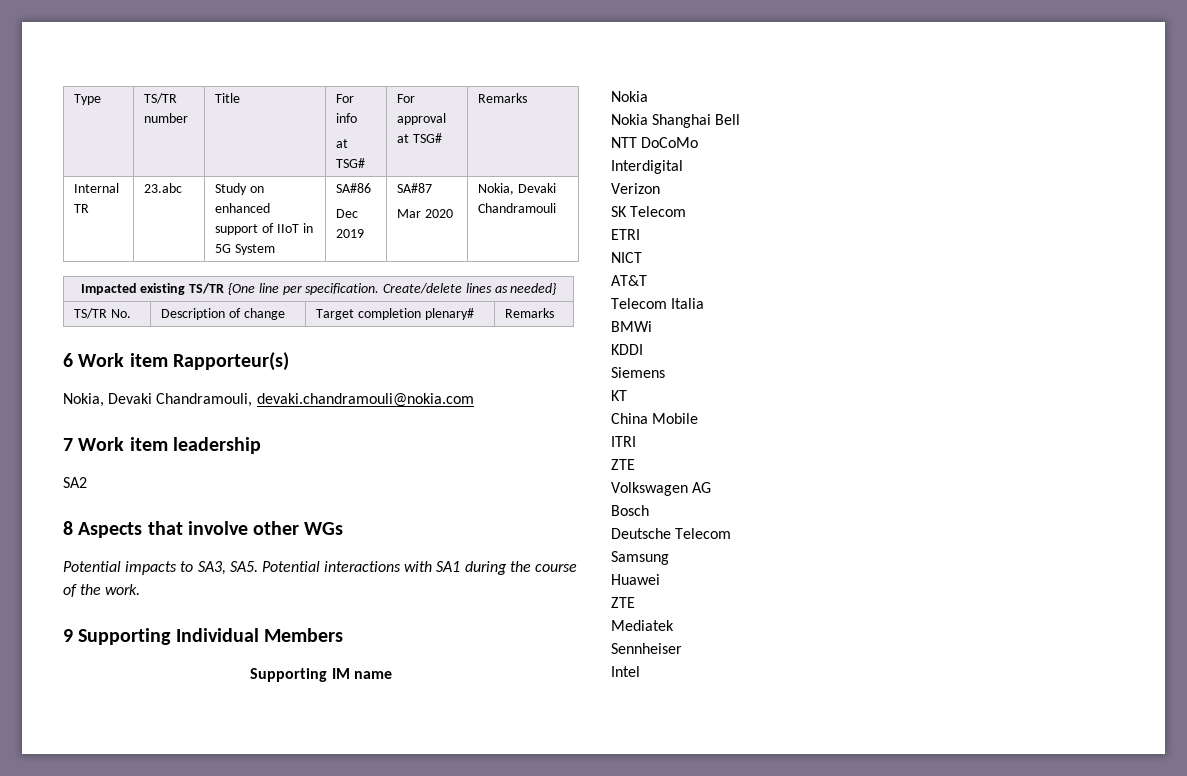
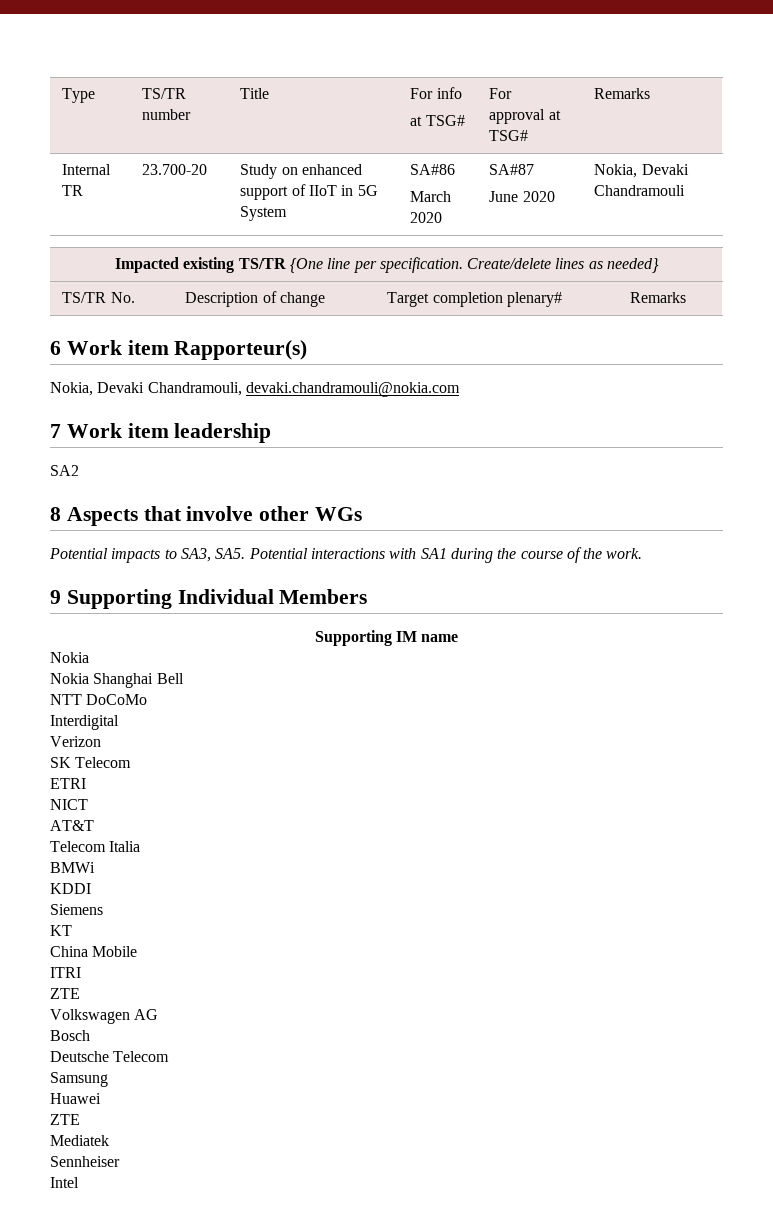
- Internal TR | 23.abc | Study on enhanced support of IIoT in 5G System | SA#86
- Dec 2019 | SA#87
- Mar 2020 | Nokia, Devaki Chandramouli
+ Internal TR | 23.700-20 | Study on enhanced support of IIoT in 5G System | SA#86
+ March 2020 | SA#87
+ June 2020 | Nokia, Devaki Chandramouli

